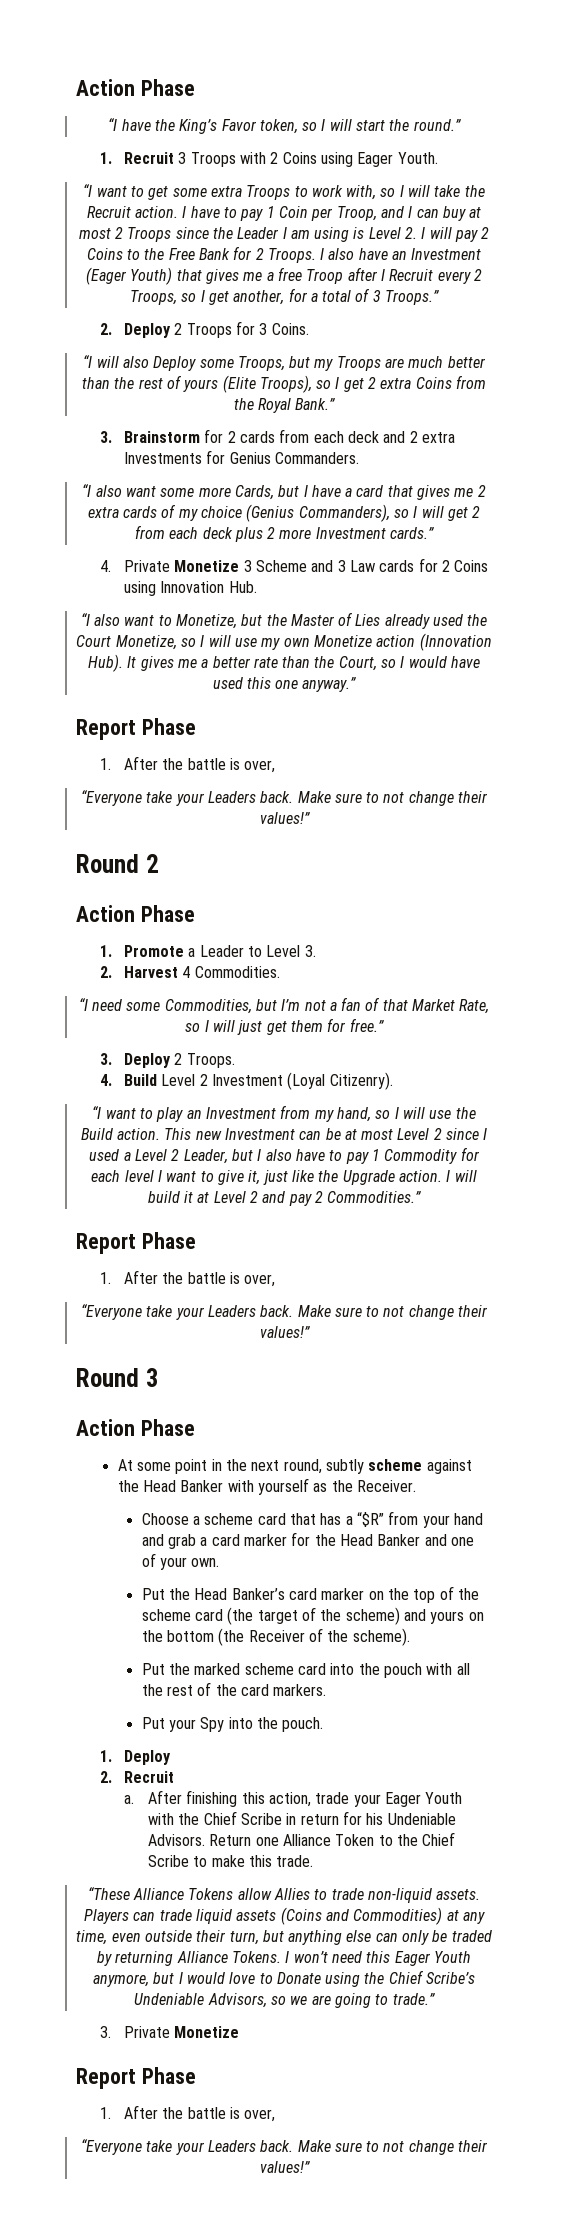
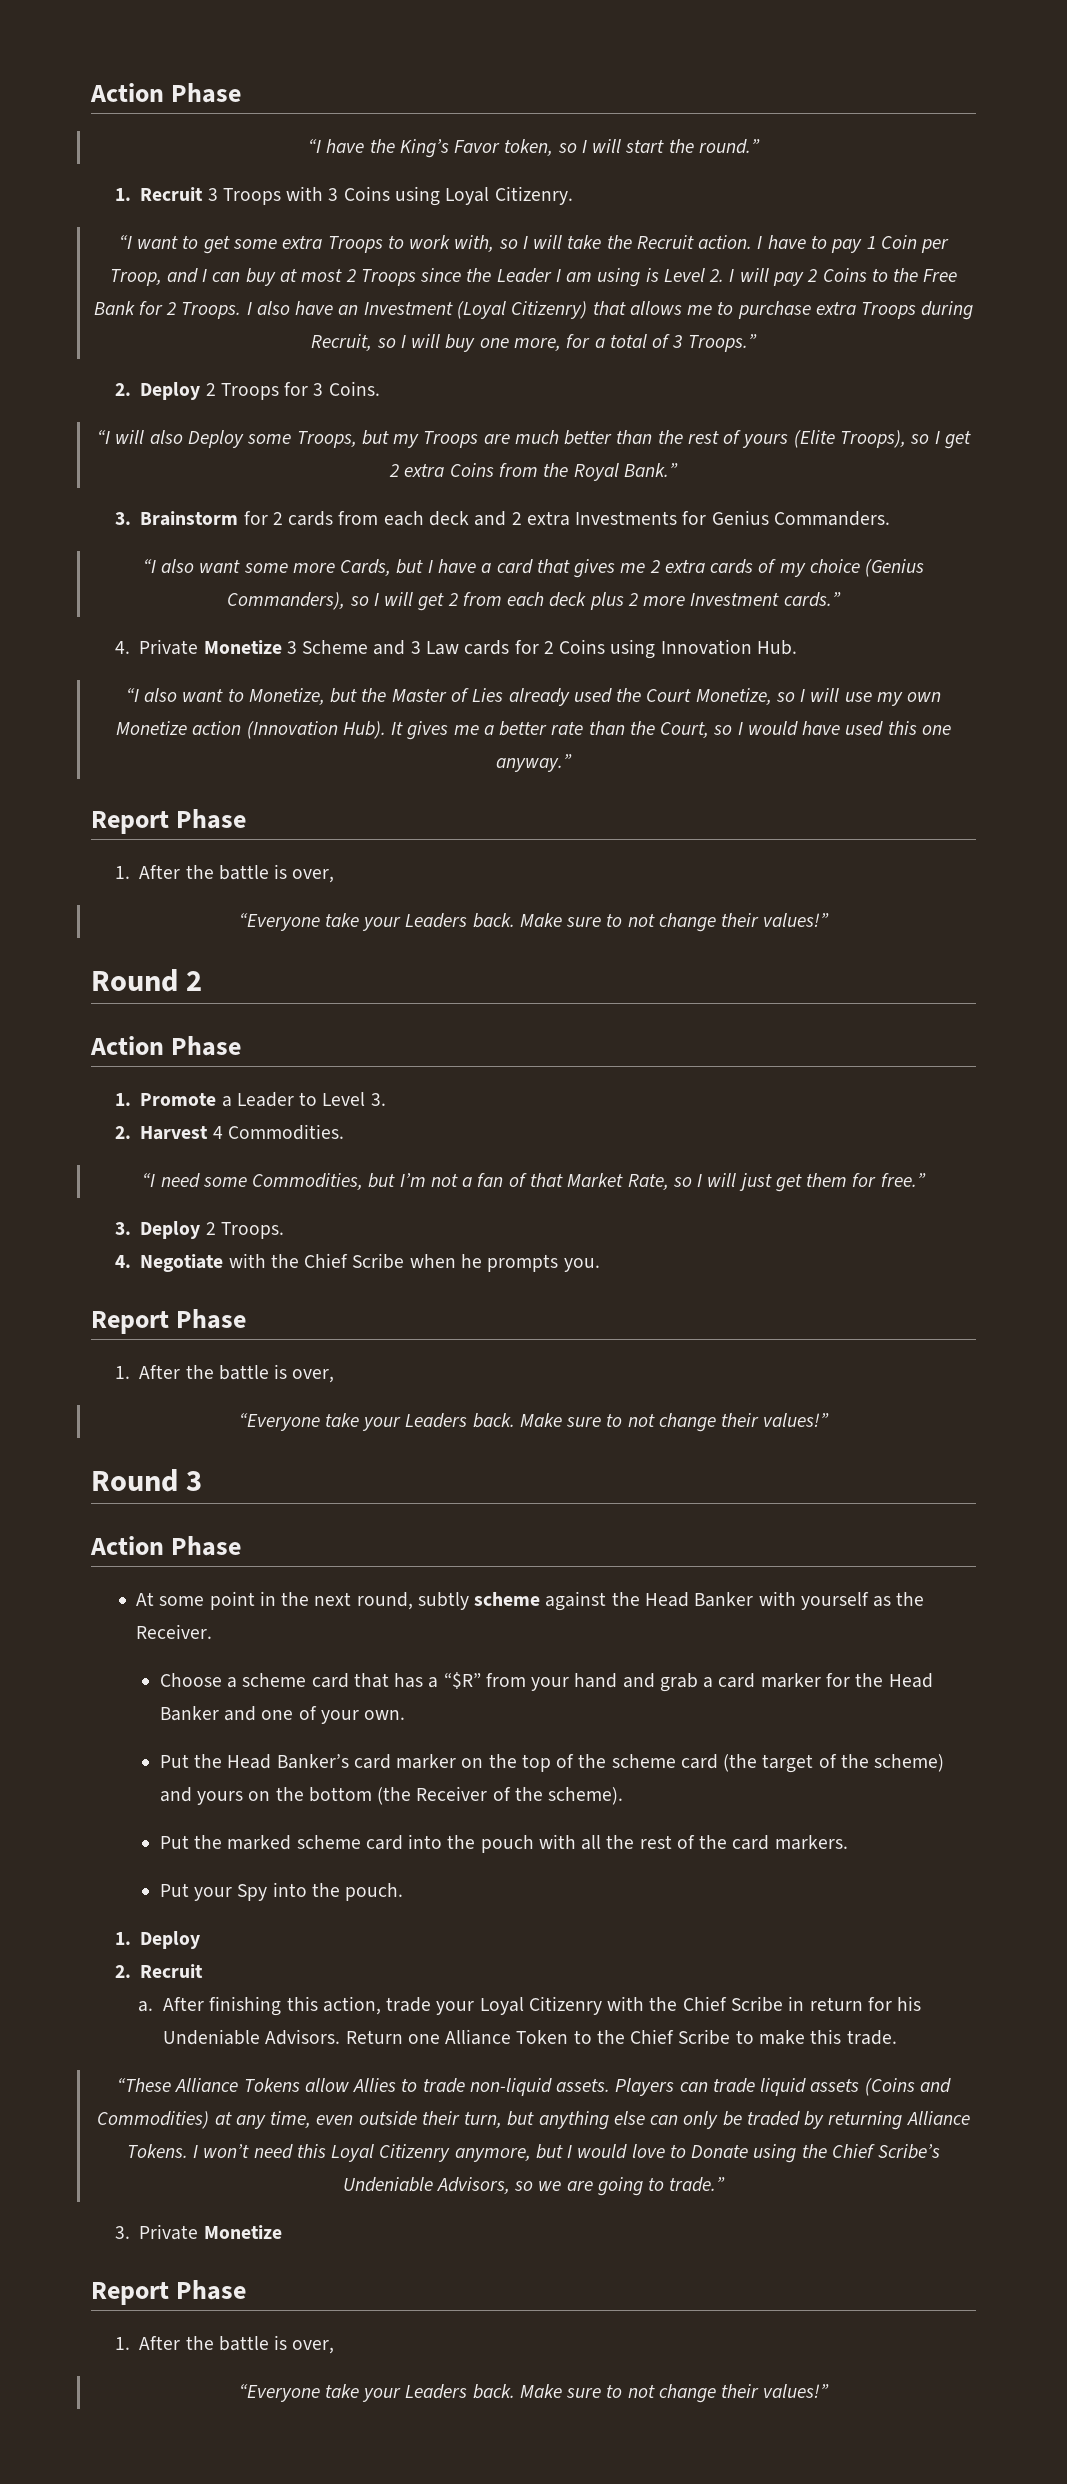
- 1. Recruit 3 Troops with 2 Coins using Eager Youth.
+ 1. Recruit 3 Troops with 3 Coins using Loyal Citizenry.
- I also have an Investment (Eager Youth) that gives me a free Troop after I Recruit every 2 Troops, so I get another, for a total of 3 Troops.”
+ I also have an Investment (Loyal Citizenry) that allows me to purchase extra Troops during Recruit, so I will buy one more, for a total of 3 Troops.”
- 4. Build Level 2 Investment (Loyal Citizenry).
- “I want to play an Investment from my hand, so I will use the Build action. This new Investment can be at most Level 2 since I used a Level 2 Leader, but I also have to pay 1 Commodity for each level I want to give it, just like the Upgrade action. I will build it at Level 2 and pay 2 Commodities.”
+ 4. Negotiate with the Chief Scribe when he prompts you.
- After finishing this action, trade your Eager Youth with the Chief Scribe in return for his Undeniable Advisors.
+ After finishing this action, trade your Loyal Citizenry with the Chief Scribe in return for his Undeniable Advisors.
- I won’t need this Eager Youth anymore, but I would love to Donate using the Chief Scribe’s Undeniable Advisors, so we are going to trade.”
+ I won’t need this Loyal Citizenry anymore, but I would love to Donate using the Chief Scribe’s Undeniable Advisors, so we are going to trade.”

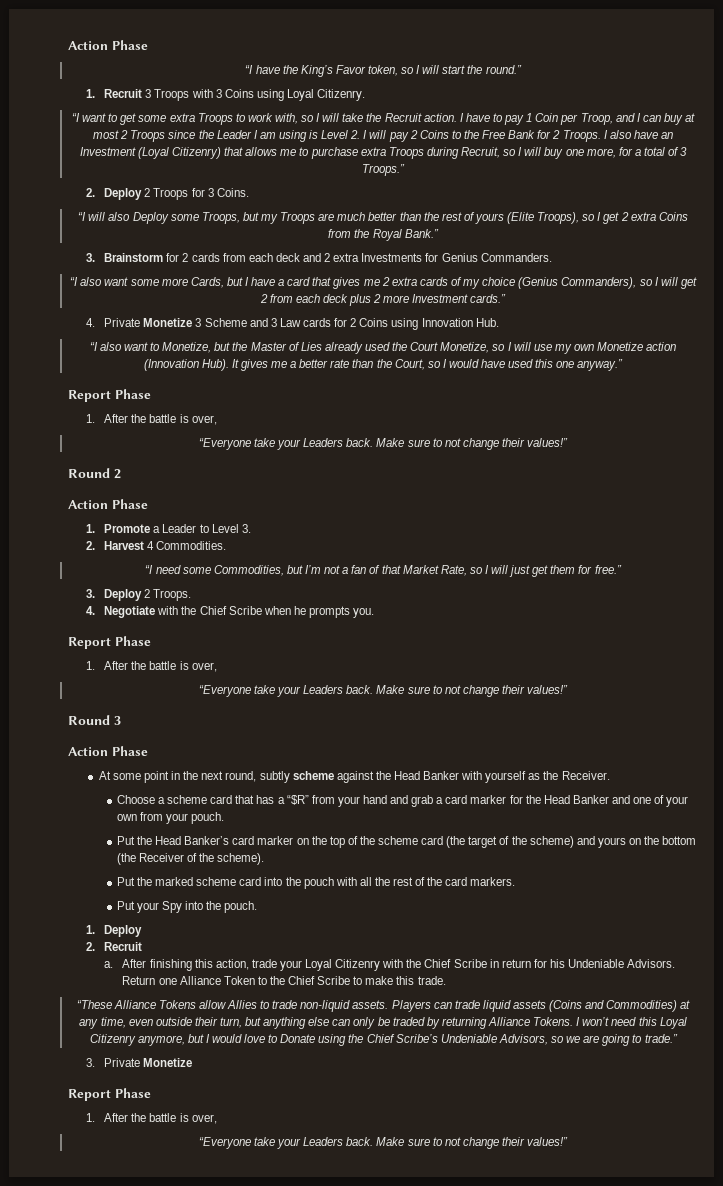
- Choose a scheme card that has a “$R” from your hand and grab a card marker for the Head Banker and one of your own.
+ Choose a scheme card that has a “$R” from your hand and grab a card marker for the Head Banker and one of your own from your pouch.

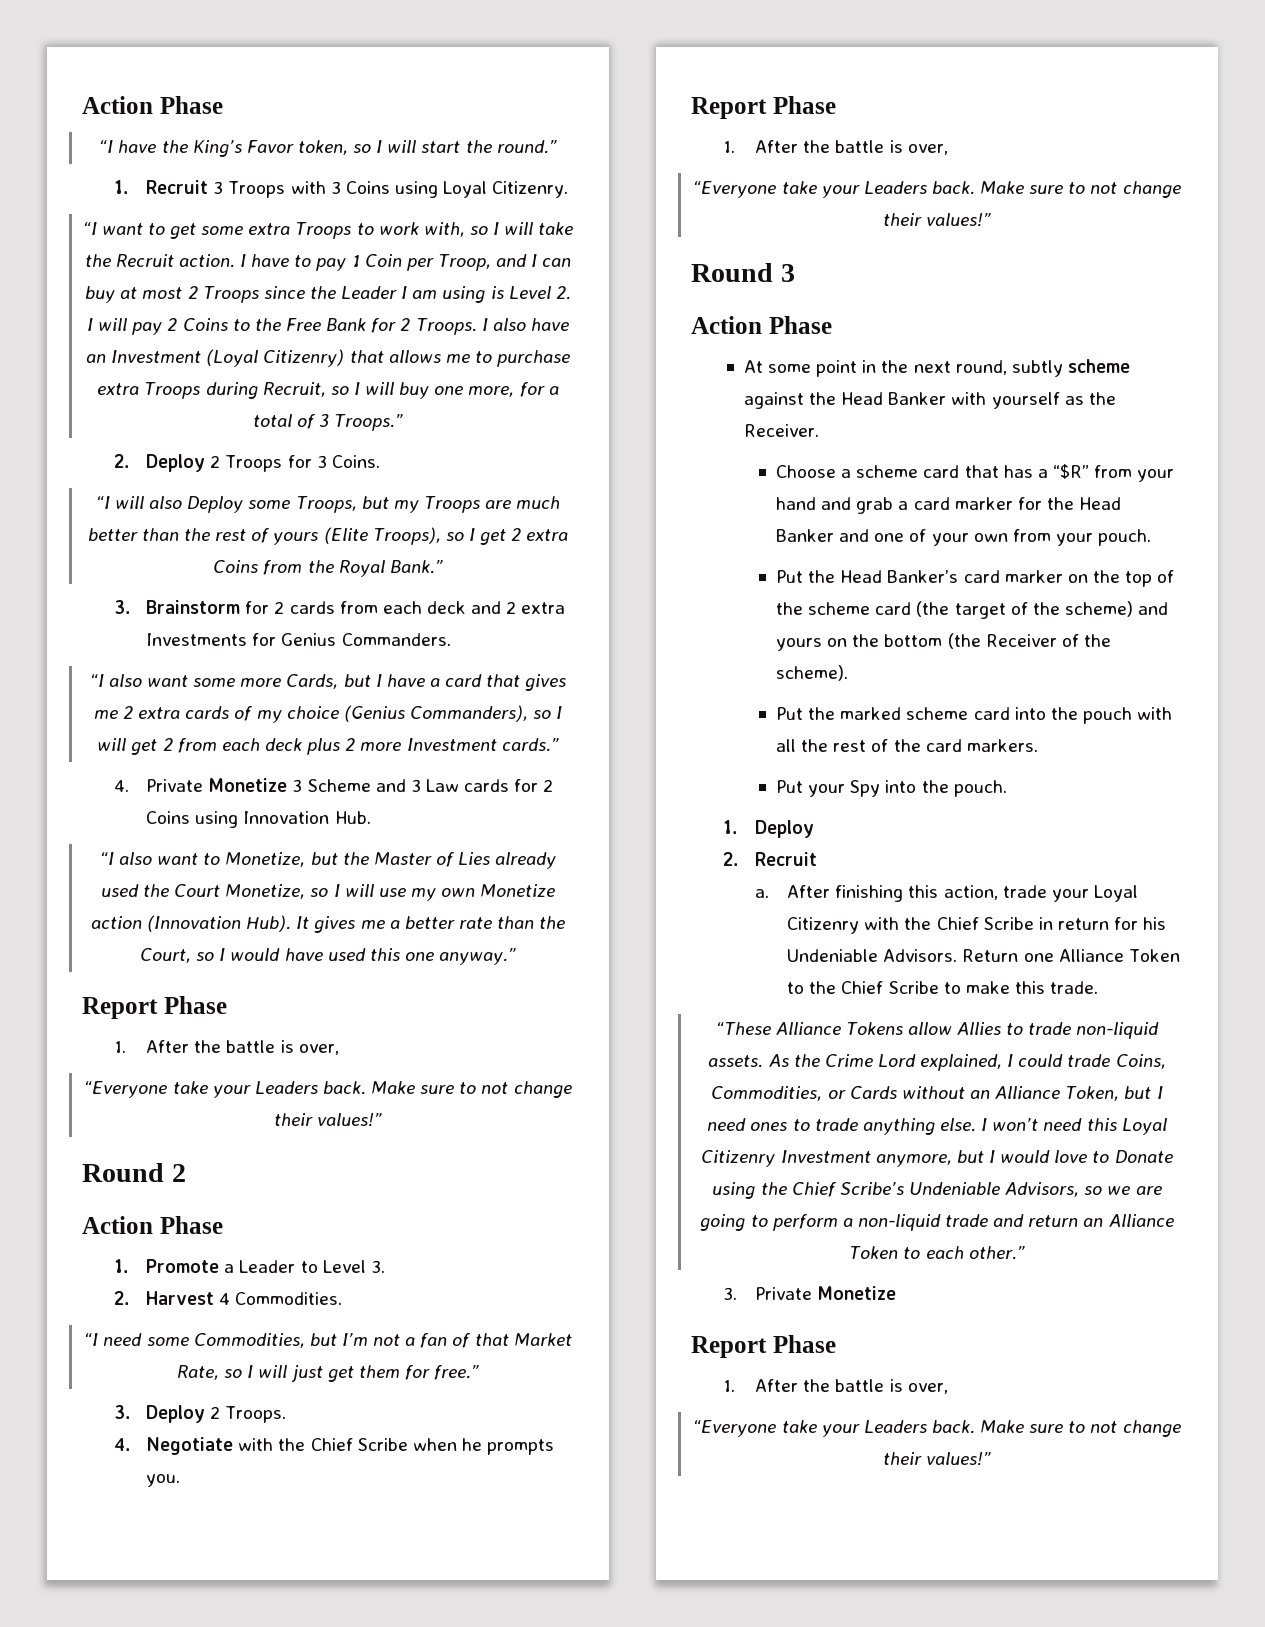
- Players can trade liquid assets (Coins and Commodities) at any time, even outside their turn, but anything else can only be traded by returning Alliance Tokens.
+ As the Crime Lord explained, I could trade Coins, Commodities, or Cards without an Alliance Token, but I need ones to trade anything else.
- I won’t need this Loyal Citizenry anymore, but I would love to Donate using the Chief Scribe’s Undeniable Advisors, so we are going to trade.”
+ I won’t need this Loyal Citizenry Investment anymore, but I would love to Donate using the Chief Scribe’s Undeniable Advisors, so we are going to perform a non-liquid trade and return an Alliance Token to each other.”

